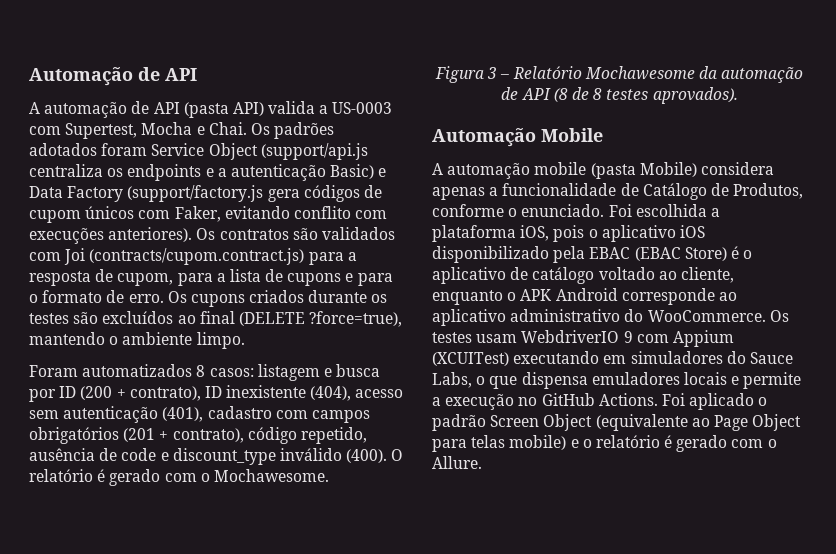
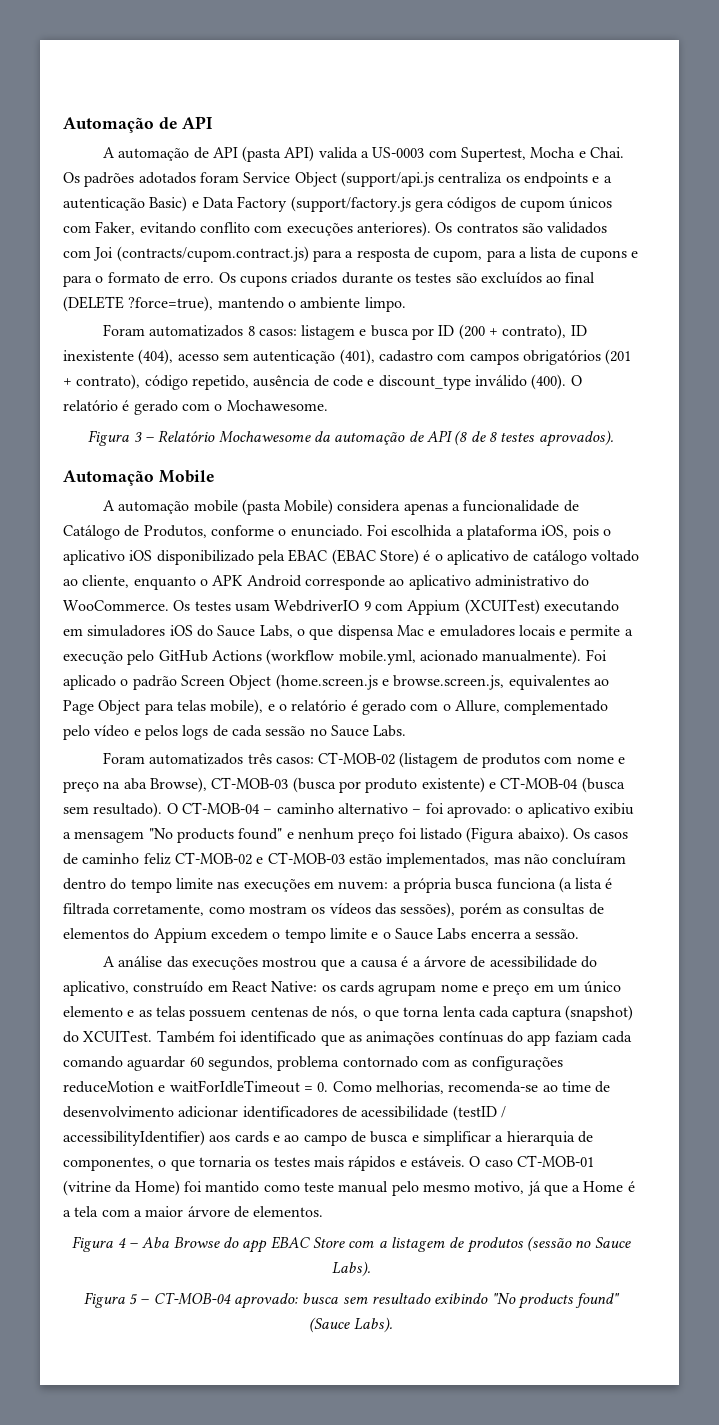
- Os testes usam WebdriverIO 9 com Appium (XCUITest) executando em simuladores do Sauce Labs, o que dispensa emuladores locais e permite a execução no GitHub Actions.
+ Os testes usam WebdriverIO 9 com Appium (XCUITest) executando em simuladores iOS do Sauce Labs, o que dispensa Mac e emuladores locais e permite a execução pelo GitHub Actions (workflow mobile.yml, acionado manualmente).
- Foi aplicado o padrão Screen Object (equivalente ao Page Object para telas mobile) e o relatório é gerado com o Allure.
+ Foi aplicado o padrão Screen Object (home.screen.js e browse.screen.js, equivalentes ao Page Object para telas mobile), e o relatório é gerado com o Allure, complementado pelo vídeo e pelos logs de cada sessão no Sauce Labs.
+ Foram automatizados três casos: CT-MOB-02 (listagem de produtos com nome e preço na aba Browse), CT-MOB-03 (busca por produto existente) e CT-MOB-04 (busca sem resultado). O CT-MOB-04 – caminho alternativo – foi aprovado: o aplicativo exibiu a mensagem "No products found" e nenhum preço foi listado (Figura abaixo). Os casos de caminho feliz CT-MOB-02 e CT-MOB-03 estão implementados, mas não concluíram dentro do tempo limite nas execuções em nuvem: a própria busca funciona (a lista é filtrada corretamente, como mostram os vídeos das sessões), porém as consultas de elementos do Appium excedem o tempo limite e o Sauce Labs encerra a sessão.
+ A análise das execuções mostrou que a causa é a árvore de acessibilidade do aplicativo, construído em React Native: os cards agrupam nome e preço em um único elemento e as telas possuem centenas de nós, o que torna lenta cada captura (snapshot) do XCUITest. Também foi identificado que as animações contínuas do app faziam cada comando aguardar 60 segundos, problema contornado com as configurações reduceMotion e waitForIdleTimeout = 0. Como melhorias, recomenda-se ao time de desenvolvimento adicionar identificadores de acessibilidade (testID / accessibilityIdentifier) aos cards e ao campo de busca e simplificar a hierarquia de componentes, o que tornaria os testes mais rápidos e estáveis. O caso CT-MOB-01 (vitrine da Home) foi mantido como teste manual pelo mesmo motivo, já que a Home é a tela com a maior árvore de elementos.
+ Figura 4 – Aba Browse do app EBAC Store com a listagem de produtos (sessão no Sauce Labs).
+ Figura 5 – CT-MOB-04 aprovado: busca sem resultado exibindo "No products found" (Sauce Labs).

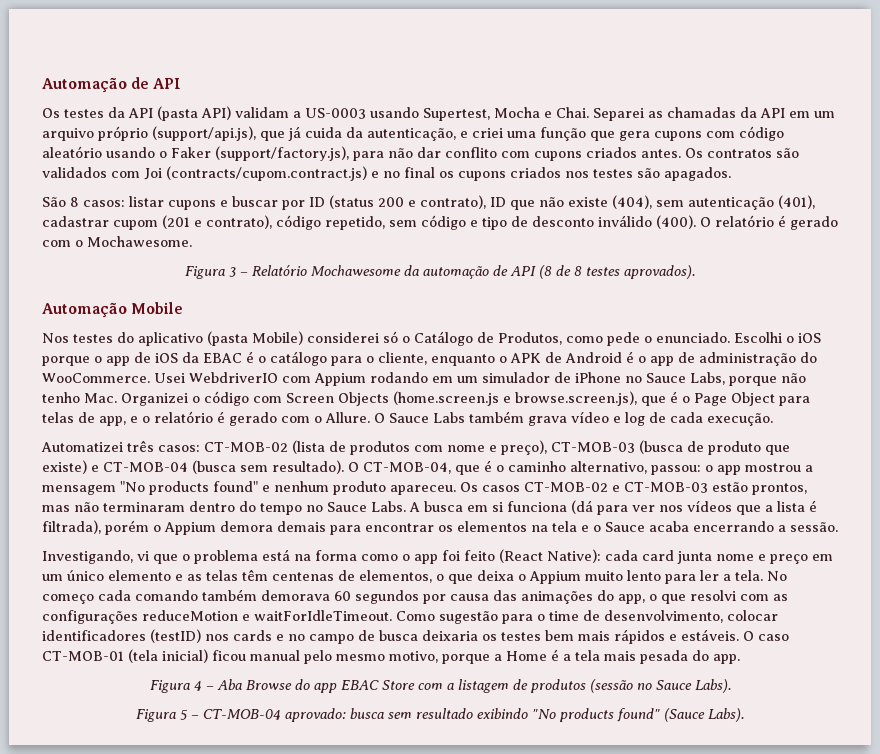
- A automação de API (pasta API) valida a US-0003 com Supertest, Mocha e Chai.
+ Os testes da API (pasta API) validam a US-0003 usando Supertest, Mocha e Chai.
- Os padrões adotados foram Service Object (support/api.js centraliza os endpoints e a autenticação Basic) e Data Factory (support/factory.js gera códigos de cupom únicos com Faker, evitando conflito com execuções anteriores).
+ Separei as chamadas da API em um arquivo próprio (support/api.js), que já cuida da autenticação, e criei uma função que gera cupons com código aleatório usando o Faker (support/factory.js), para não dar conflito com cupons criados antes.
- Os contratos são validados com Joi (contracts/cupom.contract.js) para a resposta de cupom, para a lista de cupons e para o formato de erro. Os cupons criados durante os testes são excluídos ao final (DELETE ?force=true), mantendo o ambiente limpo.
- Foram automatizados 8 casos: listagem e busca por ID (200 + contrato), ID inexistente (404), acesso sem autenticação (401), cadastro com campos obrigatórios (201 + contrato), código repetido, ausência de code e discount_type inválido (400).
+ Os contratos são validados com Joi (contracts/cupom.contract.js) e no final os cupons criados nos testes são apagados.
+ São 8 casos: listar cupons e buscar por ID (status 200 e contrato), ID que não existe (404), sem autenticação (401), cadastrar cupom (201 e contrato), código repetido, sem código e tipo de desconto inválido (400).
- A automação mobile (pasta Mobile) considera apenas a funcionalidade de Catálogo de Produtos, conforme o enunciado. Foi escolhida a plataforma iOS, pois o aplicativo iOS disponibilizado pela EBAC (EBAC Store) é o aplicativo de catálogo voltado ao cliente, enquanto o APK Android corresponde ao aplicativo administrativo do WooCommerce. Os testes usam WebdriverIO 9 com Appium (XCUITest) executando em simuladores iOS do Sauce Labs, o que dispensa Mac e emuladores locais e permite a execução pelo GitHub Actions (workflow mobile.yml, acionado manualmente). Foi aplicado o padrão Screen Object (home.screen.js e browse.screen.js, equivalentes ao Page Object para telas mobile), e o relatório é gerado com o Allure, complementado pelo vídeo e pelos logs de cada sessão no Sauce Labs.
- Foram automatizados três casos: CT-MOB-02 (listagem de produtos com nome e preço na aba Browse), CT-MOB-03 (busca por produto existente) e CT-MOB-04 (busca sem resultado).
+ Nos testes do aplicativo (pasta Mobile) considerei só o Catálogo de Produtos, como pede o enunciado. Escolhi o iOS porque o app de iOS da EBAC é o catálogo para o cliente, enquanto o APK de Android é o app de administração do WooCommerce. Usei WebdriverIO com Appium rodando em um simulador de iPhone no Sauce Labs, porque não tenho Mac. Organizei o código com Screen Objects (home.screen.js e browse.screen.js), que é o Page Object para telas de app, e o relatório é gerado com o Allure. O Sauce Labs também grava vídeo e log de cada execução.
+ Automatizei três casos: CT-MOB-02 (lista de produtos com nome e preço), CT-MOB-03 (busca de produto que existe) e CT-MOB-04 (busca sem resultado).
- O CT-MOB-04 – caminho alternativo – foi aprovado: o aplicativo exibiu a mensagem "No products found" e nenhum preço foi listado (Figura abaixo). Os casos de caminho feliz CT-MOB-02 e CT-MOB-03 estão implementados, mas não concluíram dentro do tempo limite nas execuções em nuvem: a própria busca funciona (a lista é filtrada corretamente, como mostram os vídeos das sessões), porém as consultas de elementos do Appium excedem o tempo limite e o Sauce Labs encerra a sessão.
+ O CT-MOB-04, que é o caminho alternativo, passou: o app mostrou a mensagem "No products found" e nenhum produto apareceu. Os casos CT-MOB-02 e CT-MOB-03 estão prontos, mas não terminaram dentro do tempo no Sauce Labs. A busca em si funciona (dá para ver nos vídeos que a lista é filtrada), porém o Appium demora demais para encontrar os elementos na tela e o Sauce acaba encerrando a sessão.
- A análise das execuções mostrou que a causa é a árvore de acessibilidade do aplicativo, construído em React Native: os cards agrupam nome e preço em um único elemento e as telas possuem centenas de nós, o que torna lenta cada captura (snapshot) do XCUITest. Também foi identificado que as animações contínuas do app faziam cada comando aguardar 60 segundos, problema contornado com as configurações reduceMotion e waitForIdleTimeout = 0. Como melhorias, recomenda-se ao time de desenvolvimento adicionar identificadores de acessibilidade (testID / accessibilityIdentifier) aos cards e ao campo de busca e simplificar a hierarquia de componentes, o que tornaria os testes mais rápidos e estáveis.
+ Investigando, vi que o problema está na forma como o app foi feito (React Native): cada card junta nome e preço em um único elemento e as telas têm centenas de elementos, o que deixa o Appium muito lento para ler a tela. No começo cada comando também demorava 60 segundos por causa das animações do app, o que resolvi com as configurações reduceMotion e waitForIdleTimeout. Como sugestão para o time de desenvolvimento, colocar identificadores (testID) nos cards e no campo de busca deixaria os testes bem mais rápidos e estáveis.
- O caso CT-MOB-01 (vitrine da Home) foi mantido como teste manual pelo mesmo motivo, já que a Home é a tela com a maior árvore de elementos.
+ O caso CT-MOB-01 (tela inicial) ficou manual pelo mesmo motivo, porque a Home é a tela mais pesada do app.

